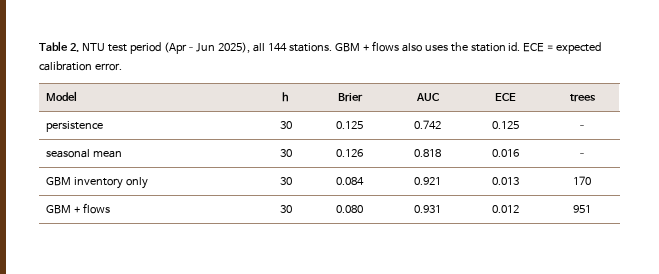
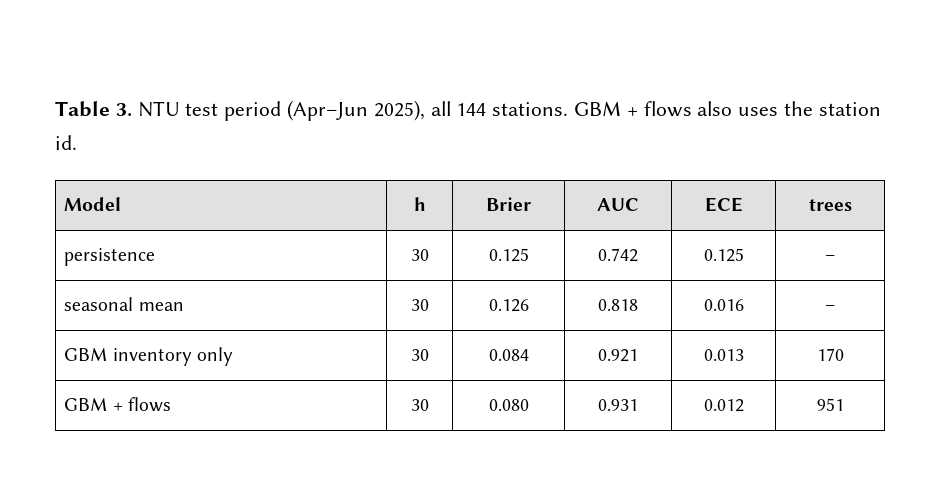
- Table 2. NTU test period (Apr–Jun 2025), all 144 stations.
+ Table 3. NTU test period (Apr–Jun 2025), all 144 stations.
- ECE = expected calibration error.

